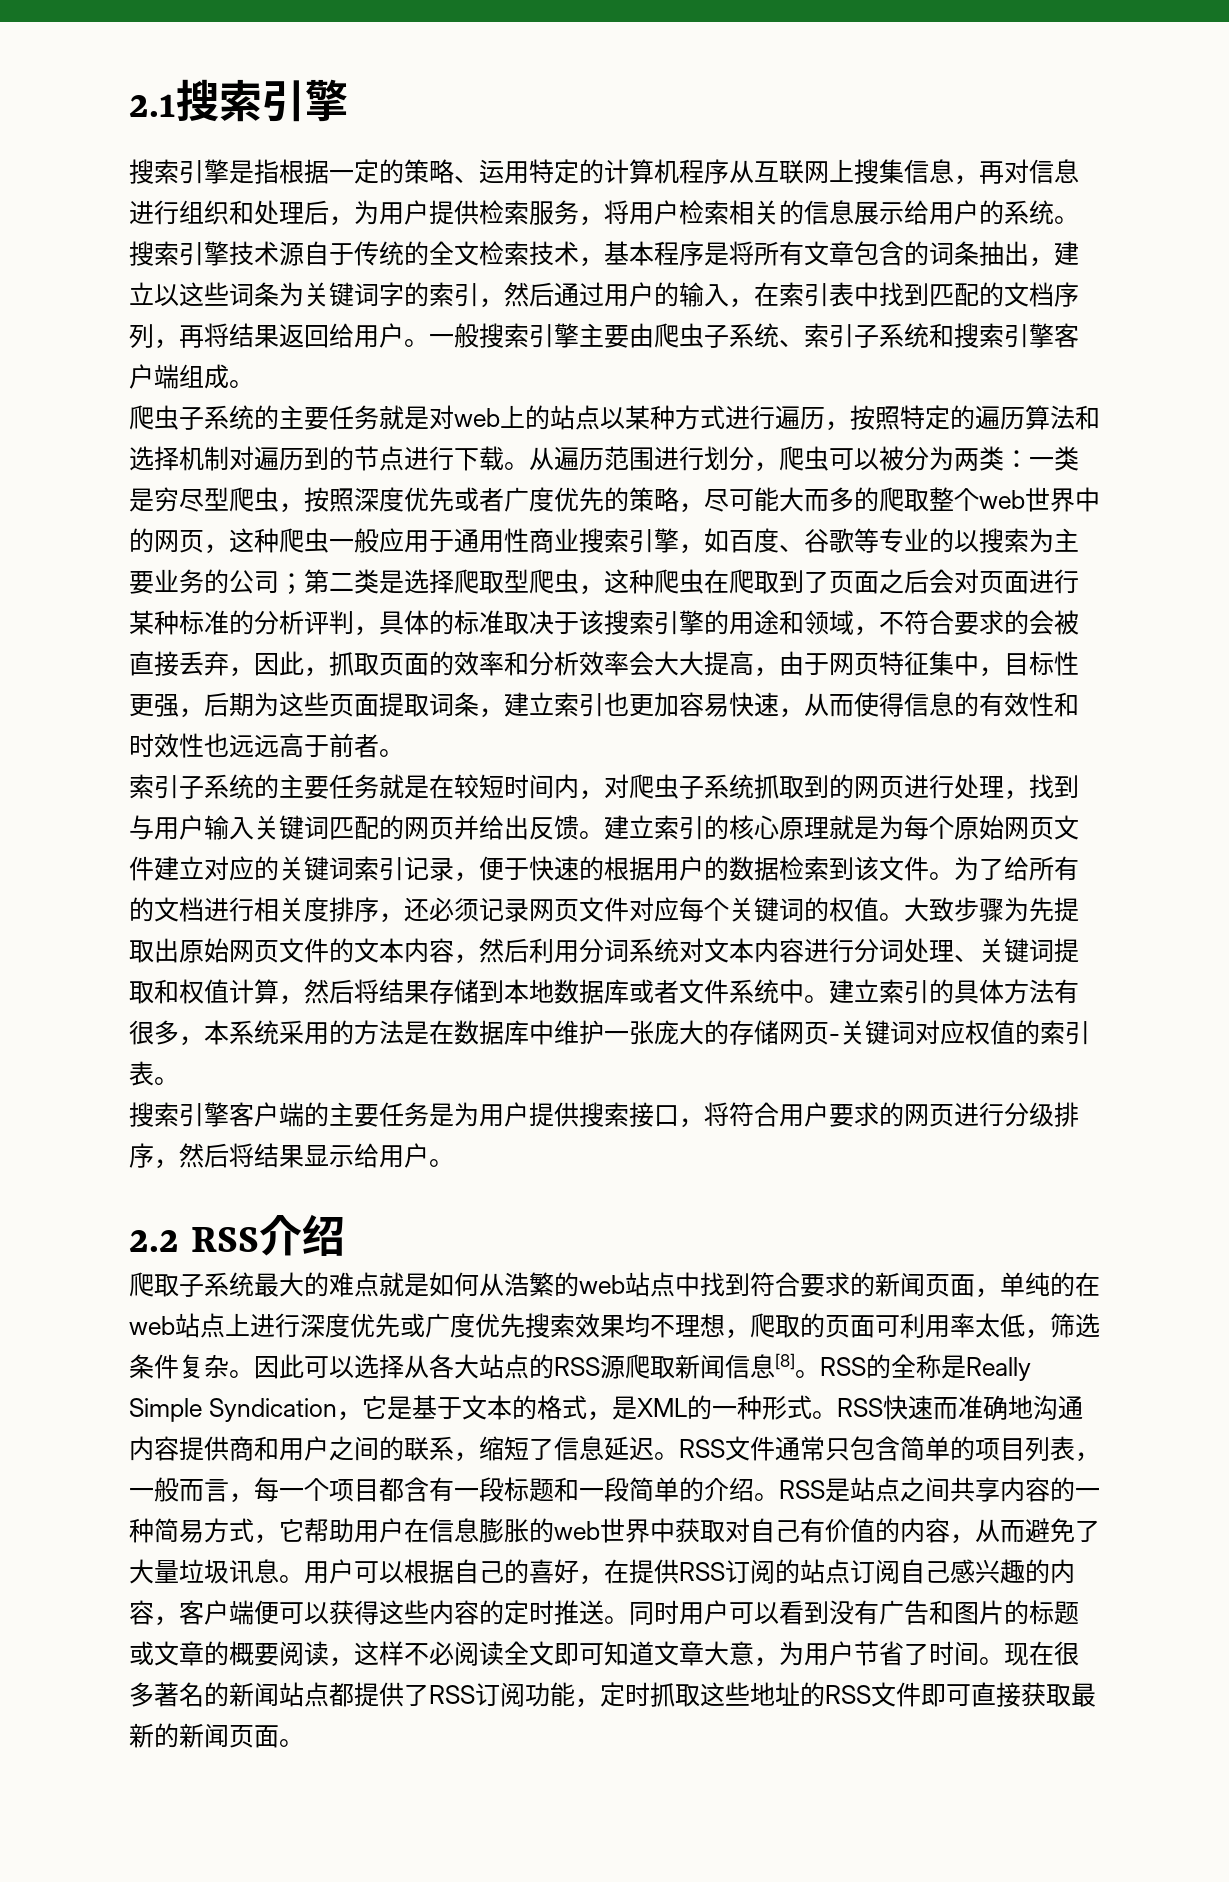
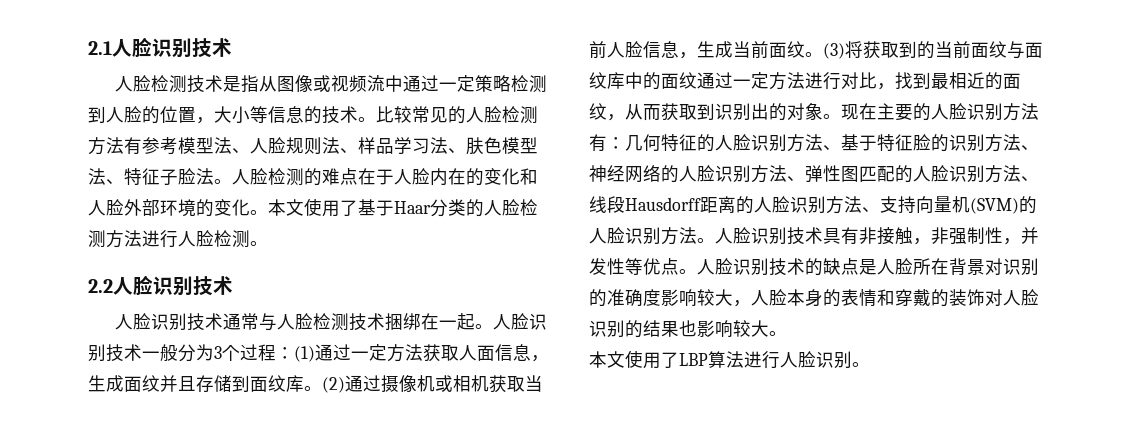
- 2.1搜索引擎
- 搜索引擎是指根据一定的策略、运用特定的计算机程序从互联网上搜集信息，再对信息进行组织和处理后，为用户提供检索服务，将用户检索相关的信息展示给用户的系统。搜索引擎技术源自于传统的全文检索技术，基本程序是将所有文章包含的词条抽出，建立以这些词条为关键词字的索引，然后通过用户的输入，在索引表中找到匹配的文档序列，再将结果返回给用户。一般搜索引擎主要由爬虫子系统、索引子系统和搜索引擎客户端组成。
- 爬虫子系统的主要任务就是对web上的站点以某种方式进行遍历，按照特定的遍历算法和选择机制对遍历到的节点进行下载。从遍历范围进行划分，爬虫可以被分为两类：一类是穷尽型爬虫，按照深度优先或者广度优先的策略，尽可能大而多的爬取整个web世界中的网页，这种爬虫一般应用于通用性商业搜索引擎，如百度、谷歌等专业的以搜索为主要业务的公司；第二类是选择爬取型爬虫，这种爬虫在爬取到了页面之后会对页面进行某种标准的分析评判，具体的标准取决于该搜索引擎的用途和领域，不符合要求的会被直接丢弃，因此，抓取页面的效率和分析效率会大大提高，由于网页特征集中，目标性更强，后期为这些页面提取词条，建立索引也更加容易快速，从而使得信息的有效性和时效性也远远高于前者。
- 索引子系统的主要任务就是在较短时间内，对爬虫子系统抓取到的网页进行处理，找到与用户输入关键词匹配的网页并给出反馈。建立索引的核心原理就是为每个原始网页文件建立对应的关键词索引记录，便于快速的根据用户的数据检索到该文件。为了给所有的文档进行相关度排序，还必须记录网页文件对应每个关键词的权值。大致步骤为先提取出原始网页文件的文本内容，然后利用分词系统对文本内容进行分词处理、关键词提取和权值计算，然后将结果存储到本地数据库或者文件系统中。建立索引的具体方法有很多，本系统采用的方法是在数据库中维护一张庞大的存储网页-关键词对应权值的索引表。
- 搜索引擎客户端的主要任务是为用户提供搜索接口，将符合用户要求的网页进行分级排序，然后将结果显示给用户。
- 2.2 RSS介绍
- 爬取子系统最大的难点就是如何从浩繁的web站点中找到符合要求的新闻页面，单纯的在web站点上进行深度优先或广度优先搜索效果均不理想，爬取的页面可利用率太低，筛选条件复杂。因此可以选择从各大站点的RSS源爬取新闻信息[8]。RSS的全称是Really Simple Syndication，它是基于文本的格式，是XML的一种形式。RSS快速而准确地沟通内容提供商和用户之间的联系，缩短了信息延迟。RSS文件通常只包含简单的项目列表，一般而言，每一个项目都含有一段标题和一段简单的介绍。RSS是站点之间共享内容的一种简易方式，它帮助用户在信息膨胀的web世界中获取对自己有价值的内容，从而避免了大量垃圾讯息。用户可以根据自己的喜好，在提供RSS订阅的站点订阅自己感兴趣的内容，客户端便可以获得这些内容的定时推送。同时用户可以看到没有广告和图片的标题或文章的概要阅读，这样不必阅读全文即可知道文章大意，为用户节省了时间。现在很多著名的新闻站点都提供了RSS订阅功能，定时抓取这些地址的RSS文件即可直接获取最新的新闻页面。
+ 2.1人脸识别技术
+ 人脸检测技术是指从图像或视频流中通过一定策略检测到人脸的位置，大小等信息的技术。比较常见的人脸检测方法有参考模型法、人脸规则法、样品学习法、肤色模型法、特征子脸法。人脸检测的难点在于人脸内在的变化和人脸外部环境的变化。本文使用了基于Haar分类的人脸检测方法进行人脸检测。
+ 2.2人脸识别技术
+ 人脸识别技术通常与人脸检测技术捆绑在一起。人脸识别技术一般分为3个过程：(1)通过一定方法获取人面信息，生成面纹并且存储到面纹库。(2)通过摄像机或相机获取当前人脸信息，生成当前面纹。(3)将获取到的当前面纹与面纹库中的面纹通过一定方法进行对比，找到最相近的面纹，从而获取到识别出的对象。现在主要的人脸识别方法有：几何特征的人脸识别方法、基于特征脸的识别方法、神经网络的人脸识别方法、弹性图匹配的人脸识别方法、线段Hausdorff距离的人脸识别方法、支持向量机(SVM)的人脸识别方法。人脸识别技术具有非接触，非强制性，并发性等优点。人脸识别技术的缺点是人脸所在背景对识别的准确度影响较大，人脸本身的表情和穿戴的装饰对人脸识别的结果也影响较大。
+ 本文使用了LBP算法进行人脸识别。

